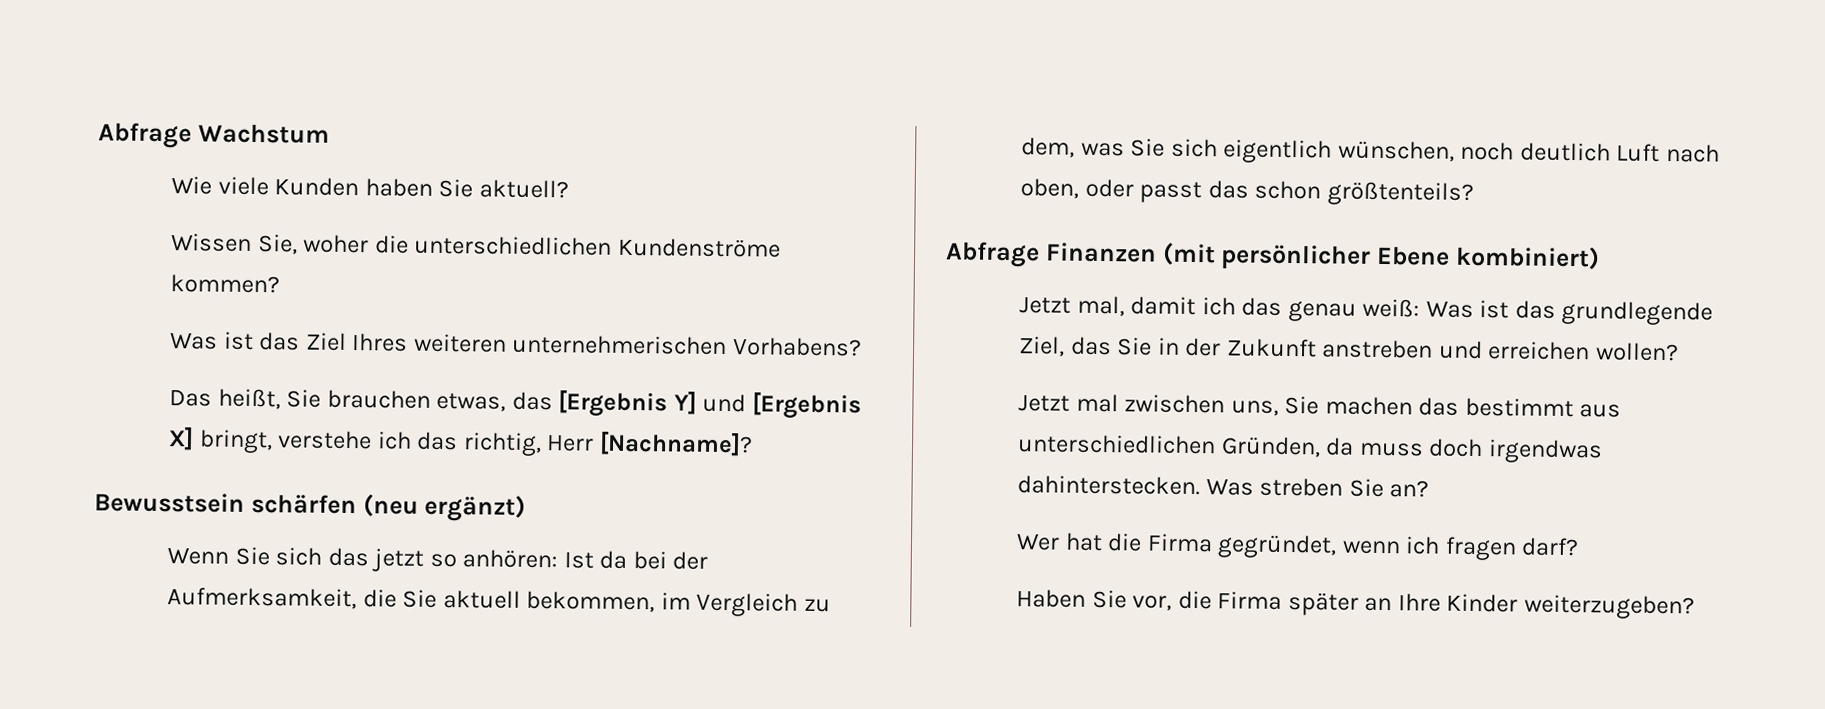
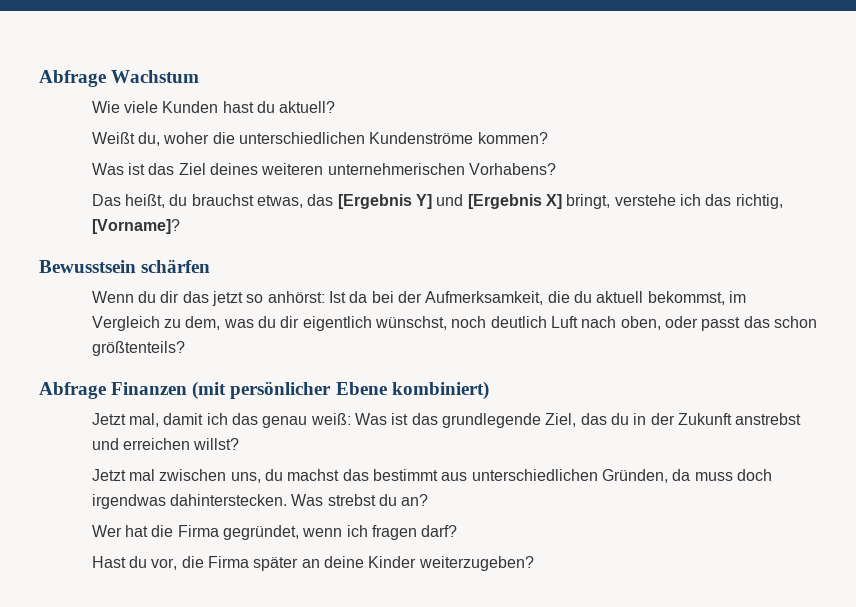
- Wie viele Kunden haben Sie aktuell?
+ Wie viele Kunden hast du aktuell?
- Wissen Sie, woher die unterschiedlichen Kundenströme kommen?
+ Weißt du, woher die unterschiedlichen Kundenströme kommen?
- Was ist das Ziel Ihres weiteren unternehmerischen Vorhabens?
+ Was ist das Ziel deines weiteren unternehmerischen Vorhabens?
- Das heißt, Sie brauchen etwas, das [Ergebnis Y] und [Ergebnis X] bringt, verstehe ich das richtig, Herr [Nachname]?
+ Das heißt, du brauchst etwas, das [Ergebnis Y] und [Ergebnis X] bringt, verstehe ich das richtig, [Vorname]?
- Bewusstsein schärfen (neu ergänzt)
+ Bewusstsein schärfen
- Wenn Sie sich das jetzt so anhören: Ist da bei der Aufmerksamkeit, die Sie aktuell bekommen, im Vergleich zu dem, was Sie sich eigentlich wünschen, noch deutlich Luft nach oben, oder passt das schon größtenteils?
+ Wenn du dir das jetzt so anhörst: Ist da bei der Aufmerksamkeit, die du aktuell bekommst, im Vergleich zu dem, was du dir eigentlich wünschst, noch deutlich Luft nach oben, oder passt das schon größtenteils?
- Jetzt mal, damit ich das genau weiß: Was ist das grundlegende Ziel, das Sie in der Zukunft anstreben und erreichen wollen?
+ Jetzt mal, damit ich das genau weiß: Was ist das grundlegende Ziel, das du in der Zukunft anstrebst und erreichen willst?
- Jetzt mal zwischen uns, Sie machen das bestimmt aus unterschiedlichen Gründen, da muss doch irgendwas dahinterstecken.
+ Jetzt mal zwischen uns, du machst das bestimmt aus unterschiedlichen Gründen, da muss doch irgendwas dahinterstecken.
- Was streben Sie an?
+ Was strebst du an?
- Haben Sie vor, die Firma später an Ihre Kinder weiterzugeben?
+ Hast du vor, die Firma später an deine Kinder weiterzugeben?

